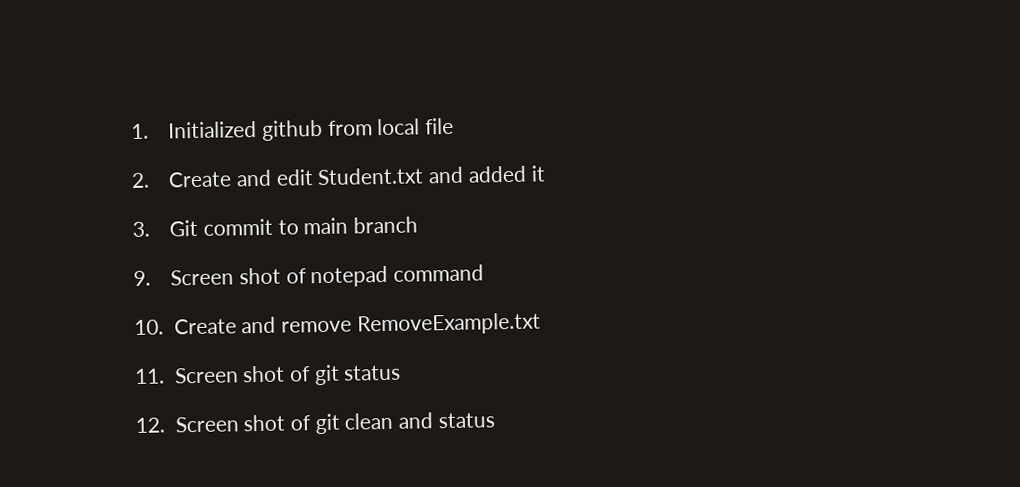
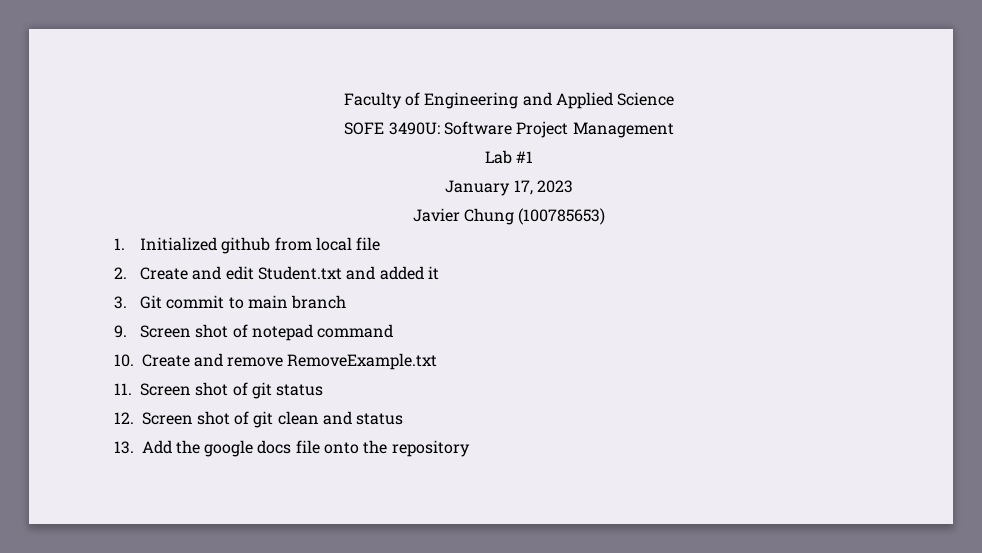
+ Faculty of Engineering and Applied Science
+ SOFE 3490U: Software Project Management
+ Lab #1
+ January 17, 2023
+ Javier Chung (100785653)
+ 13. Add the google docs file onto the repository

